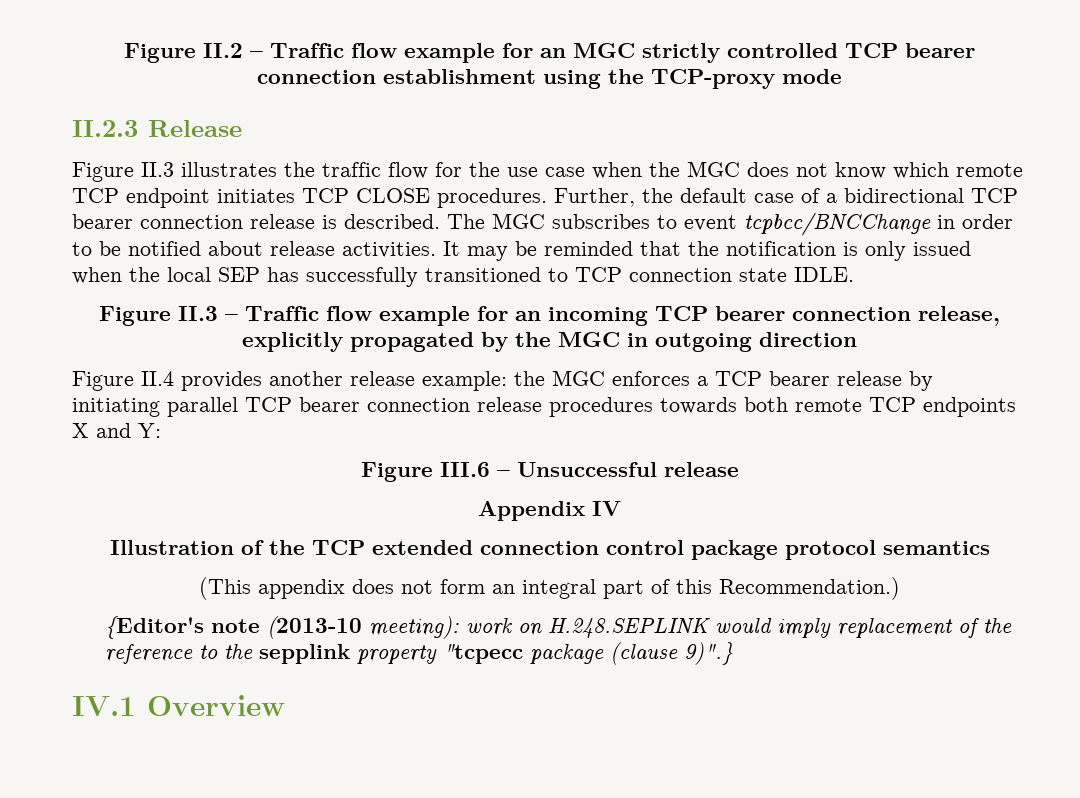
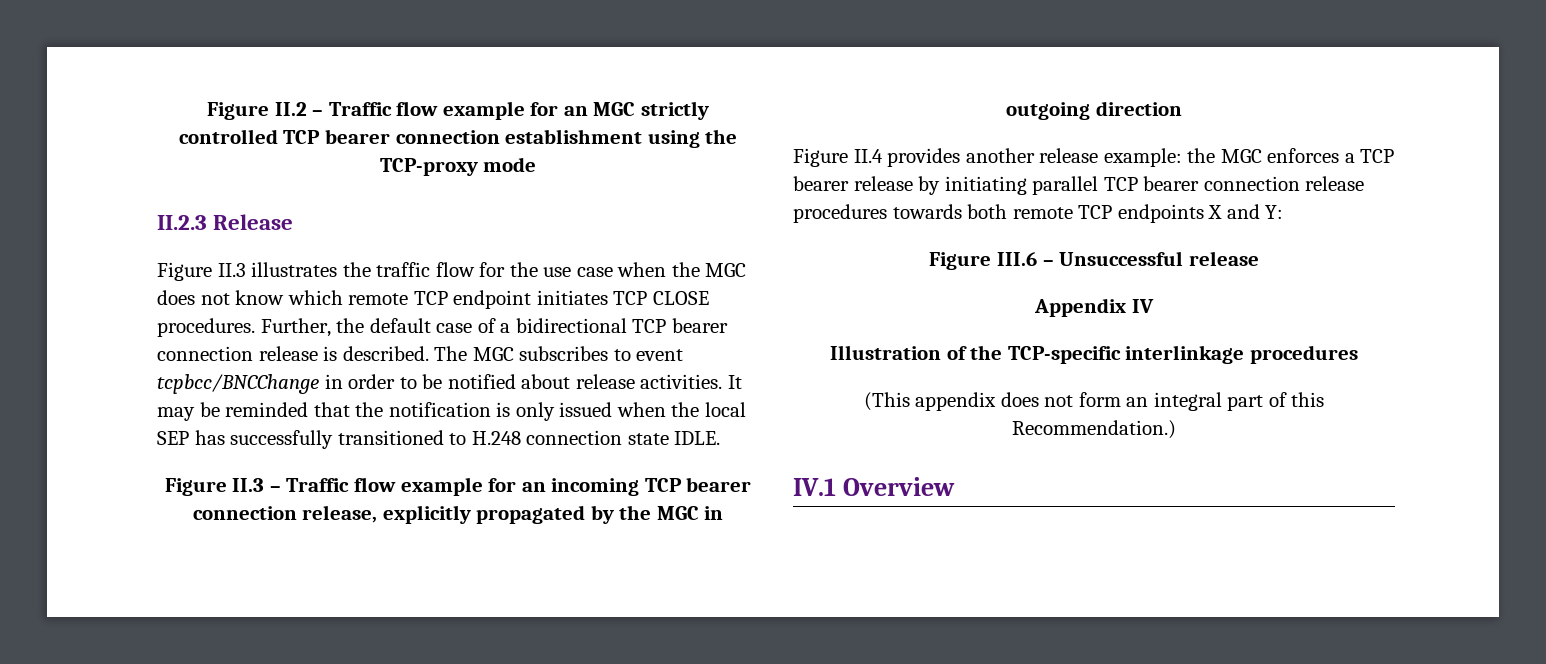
- It may be reminded that the notification is only issued when the local SEP has successfully transitioned to TCP connection state IDLE.
+ It may be reminded that the notification is only issued when the local SEP has successfully transitioned to H.248 connection state IDLE.
- Illustration of the TCP extended connection control package protocol semantics
+ Illustration of the TCP-specific interlinkage procedures
- {Editor's note (2013-10 meeting): work on H.248.SEPLINK would imply replacement of the reference to the sepplink property "tcpecc package (clause 9)".}

